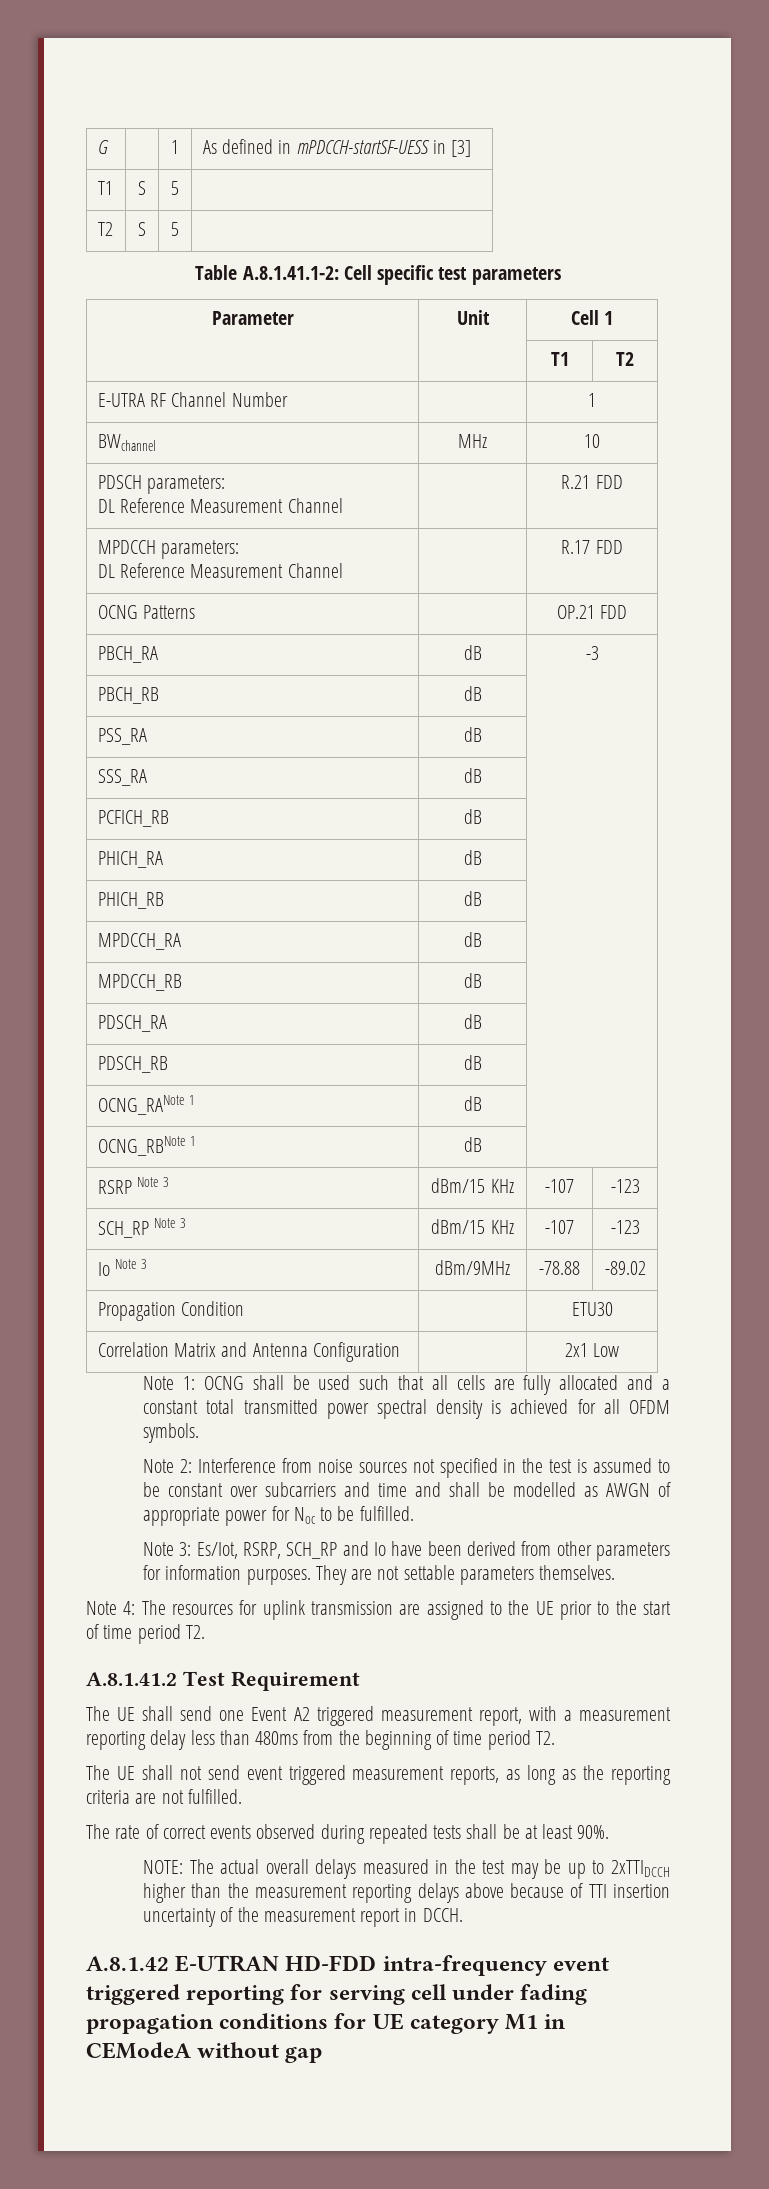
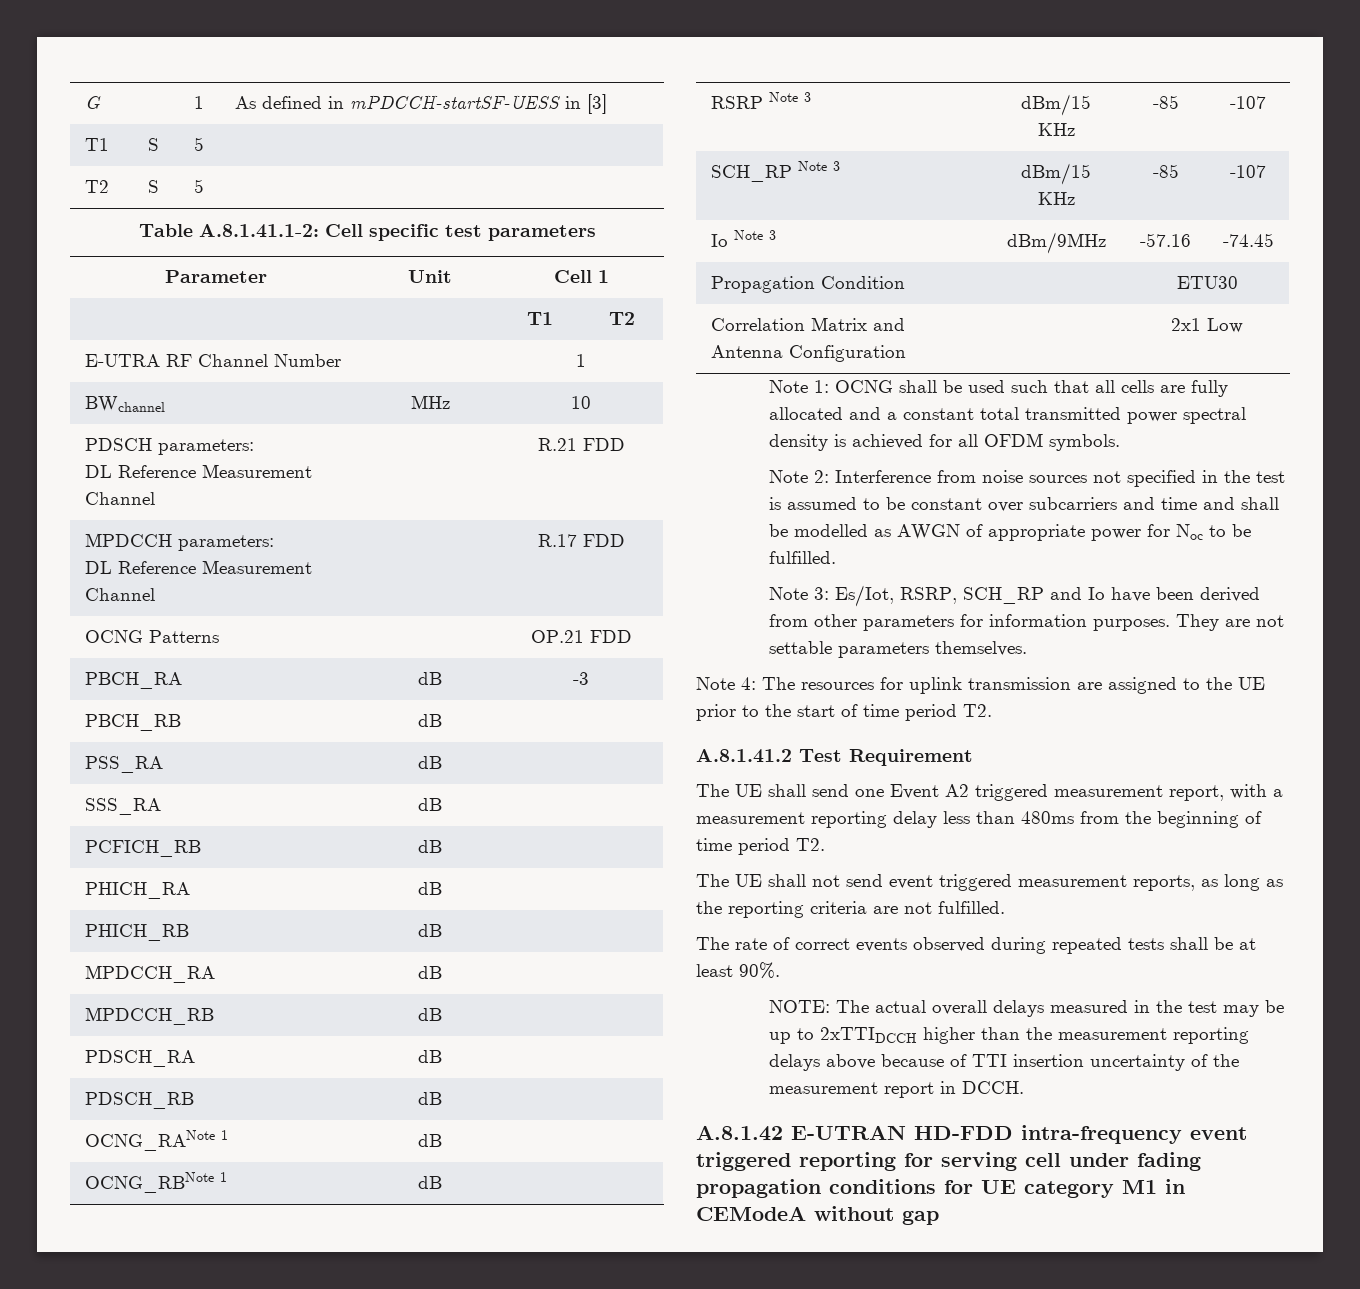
- RSRP Note 3 | dBm/15 KHz | -107 | -123
+ RSRP Note 3 | dBm/15 KHz | -85 | -107
- SCH_RP Note 3 | dBm/15 KHz | -107 | -123
+ SCH_RP Note 3 | dBm/15 KHz | -85 | -107
- Io Note 3 | dBm/9MHz | -78.88 | -89.02
+ Io Note 3 | dBm/9MHz | -57.16 | -74.45

